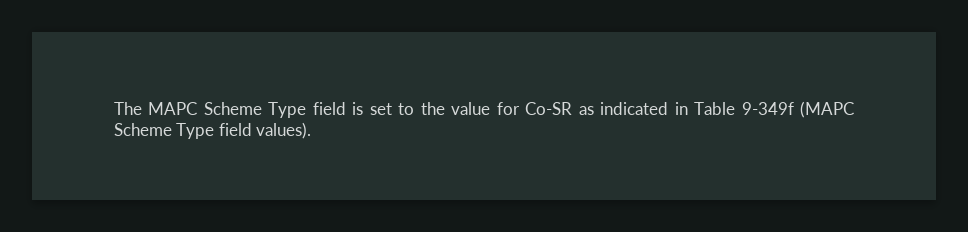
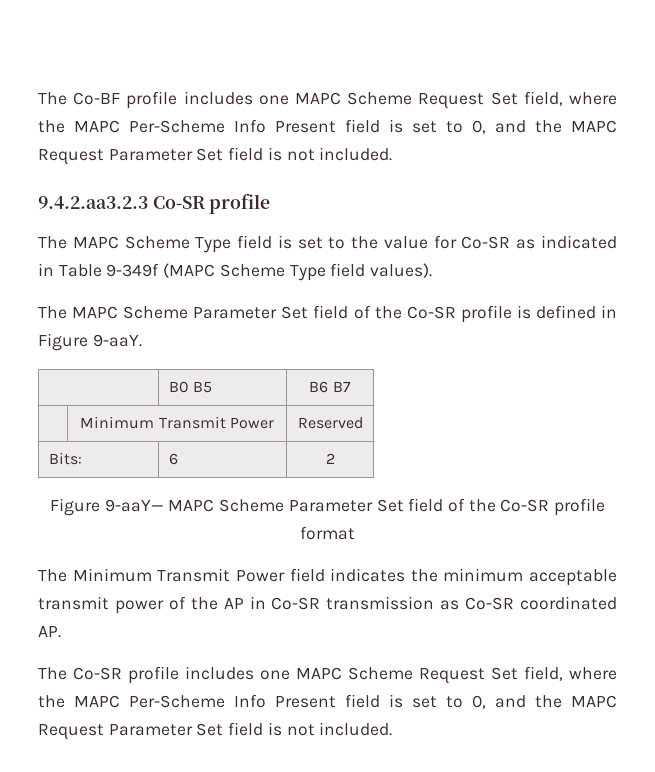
+ The Co-BF profile includes one MAPC Scheme Request Set field, where the MAPC Per-Scheme Info Present field is set to 0, and the MAPC Request Parameter Set field is not included.
+ 9.4.2.aa3.2.3 Co-SR profile
+ The MAPC Scheme Parameter Set field of the Co-SR profile is defined in Figure 9-aaY.
+ | B0 B5 | B6 B7
+ | Minimum Transmit Power | Reserved
+ Bits: | 6 | 2
+ Figure 9-aaY— MAPC Scheme Parameter Set field of the Co-SR profile format
+ The Minimum Transmit Power field indicates the minimum acceptable transmit power of the AP in Co-SR transmission as Co-SR coordinated AP.
+ The Co-SR profile includes one MAPC Scheme Request Set field, where the MAPC Per-Scheme Info Present field is set to 0, and the MAPC Request Parameter Set field is not included.

